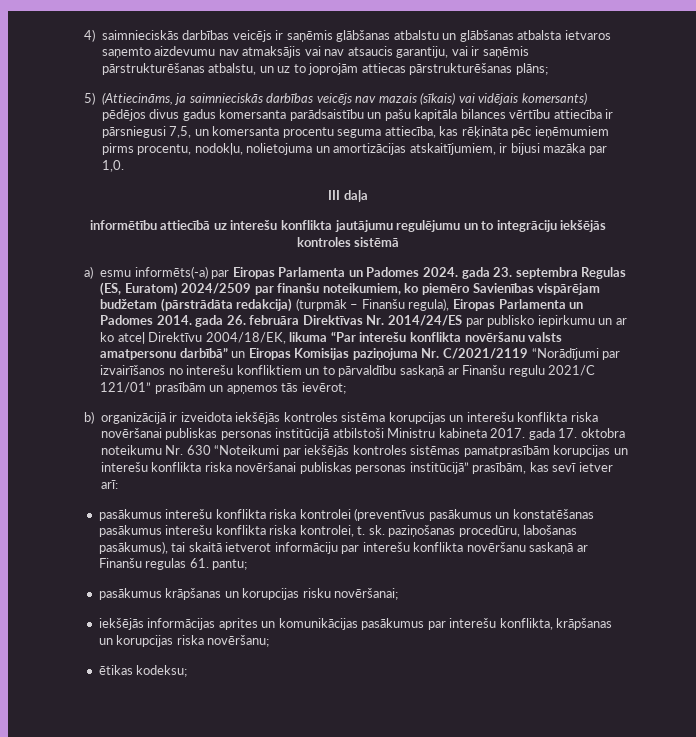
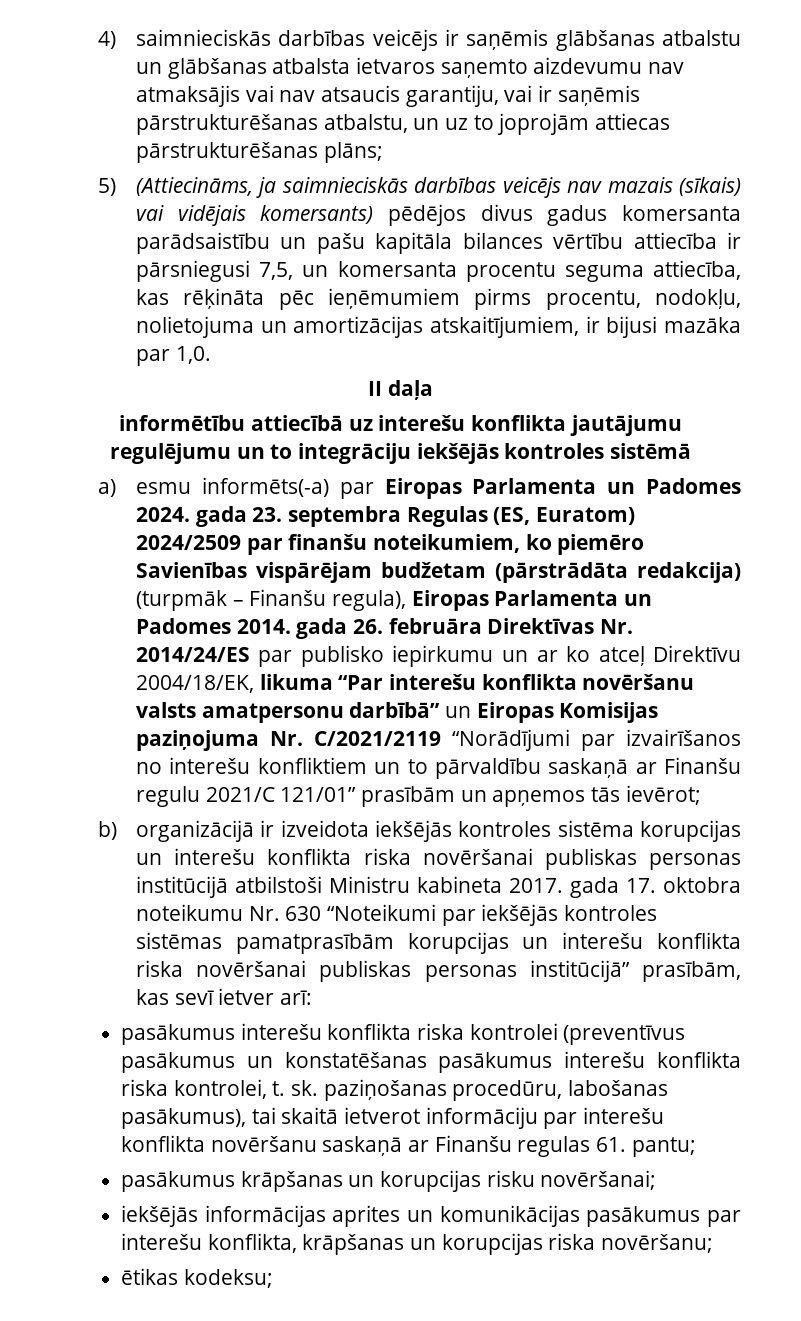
- III daļa
+ II daļa

